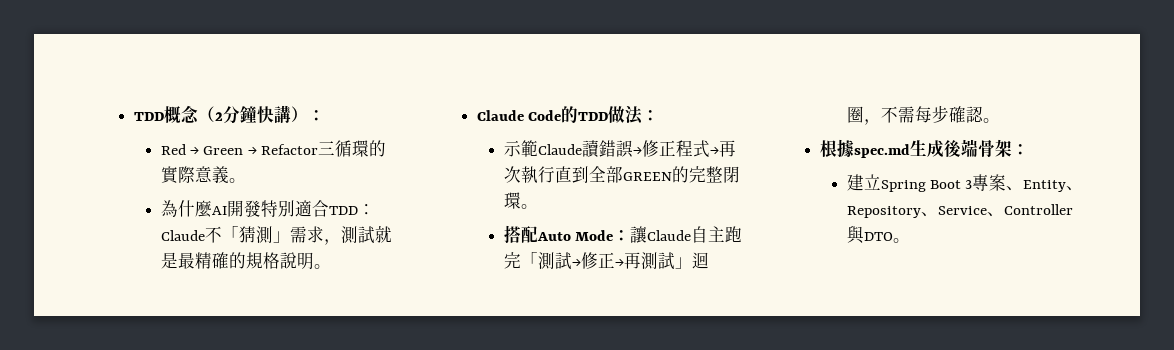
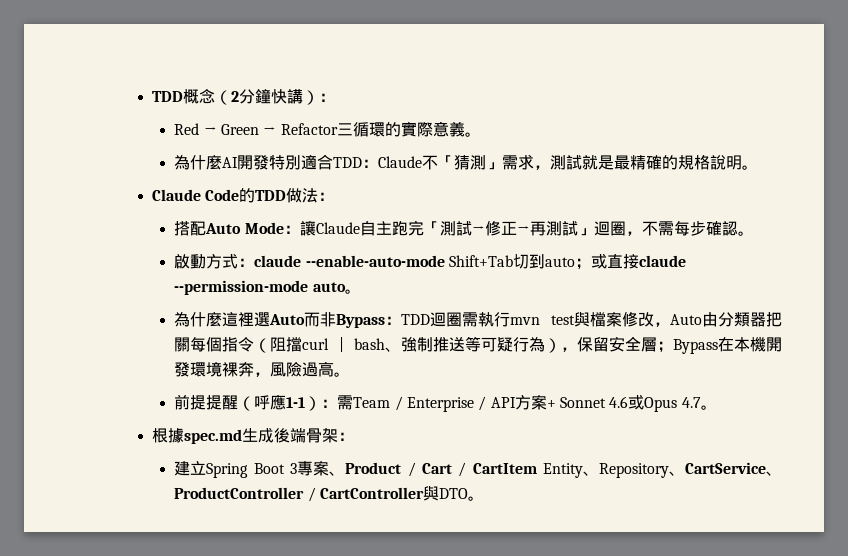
- 示範Claude讀錯誤→修正程式→再次執行直到全部GREEN的完整閉環。
+ 啟動方式：claude --enable-auto-mode Shift+Tab切到auto；或直接claude --permission-mode auto。
+ 為什麼這裡選Auto而非Bypass：TDD迴圈需執行mvn test與檔案修改，Auto由分類器把關每個指令（阻擋curl | bash、強制推送等可疑行為），保留安全層；Bypass在本機開發環境裸奔，風險過高。
+ 前提提醒（呼應1-1）：需Team / Enterprise / API方案+ Sonnet 4.6或Opus 4.7。
- 建立Spring Boot 3專案、Entity、Repository、Service、Controller與DTO。
+ 建立Spring Boot 3專案、Product / Cart / CartItem Entity、Repository、CartService、ProductController / CartController與DTO。

